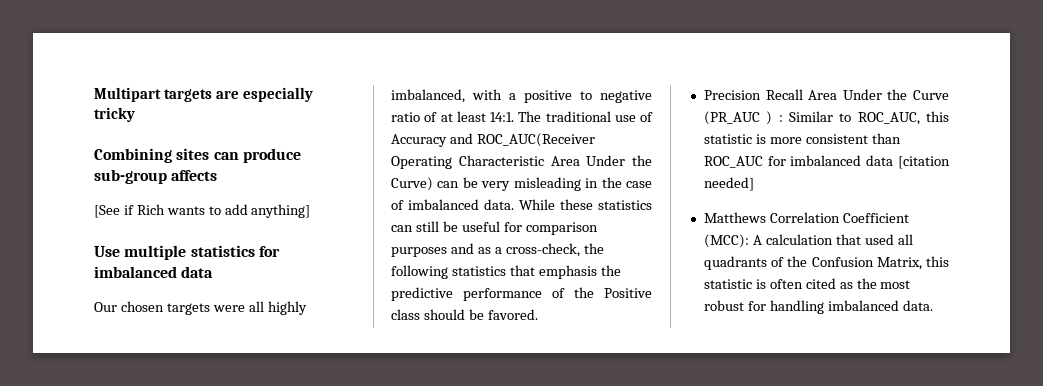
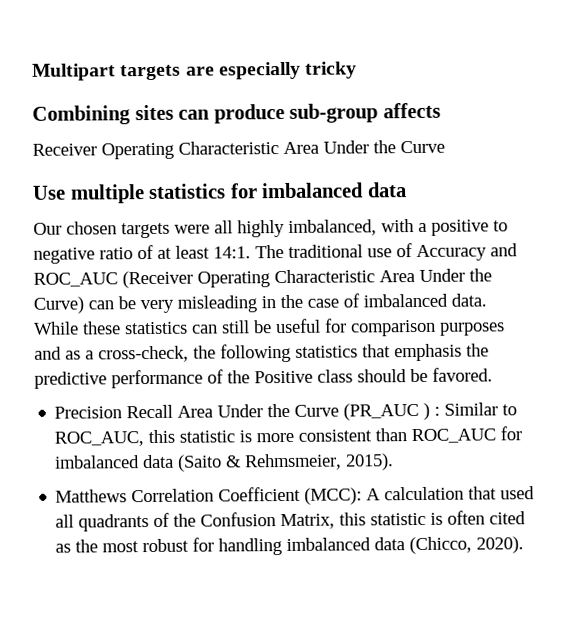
- [See if Rich wants to add anything]
+ Receiver Operating Characteristic Area Under the Curve
- The traditional use of Accuracy and ROC_AUC(Receiver Operating Characteristic Area Under the Curve) can be very misleading in the case of imbalanced data.
+ The traditional use of Accuracy and ROC_AUC (Receiver Operating Characteristic Area Under the Curve) can be very misleading in the case of imbalanced data.
- Precision Recall Area Under the Curve (PR_AUC ) : Similar to ROC_AUC, this statistic is more consistent than ROC_AUC for imbalanced data [citation needed]
+ Precision Recall Area Under the Curve (PR_AUC ) : Similar to ROC_AUC, this statistic is more consistent than ROC_AUC for imbalanced data (Saito & Rehmsmeier, 2015).
- Matthews Correlation Coefficient (MCC): A calculation that used all quadrants of the Confusion Matrix, this statistic is often cited as the most robust for handling imbalanced data.
+ Matthews Correlation Coefficient (MCC): A calculation that used all quadrants of the Confusion Matrix, this statistic is often cited as the most robust for handling imbalanced data (Chicco, 2020).

